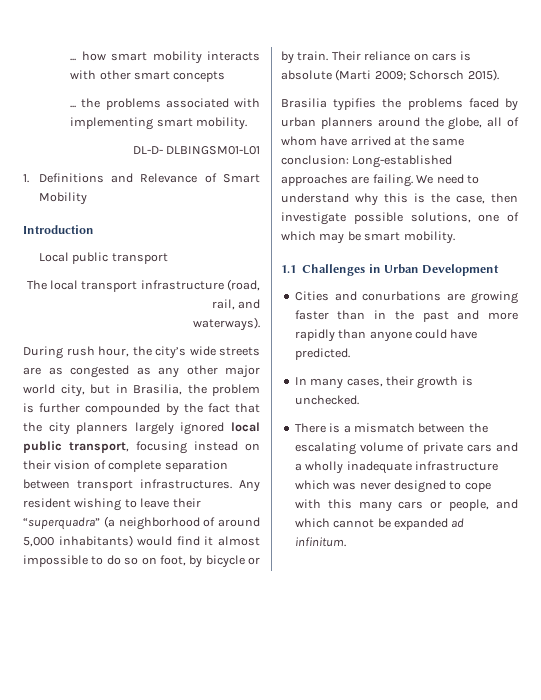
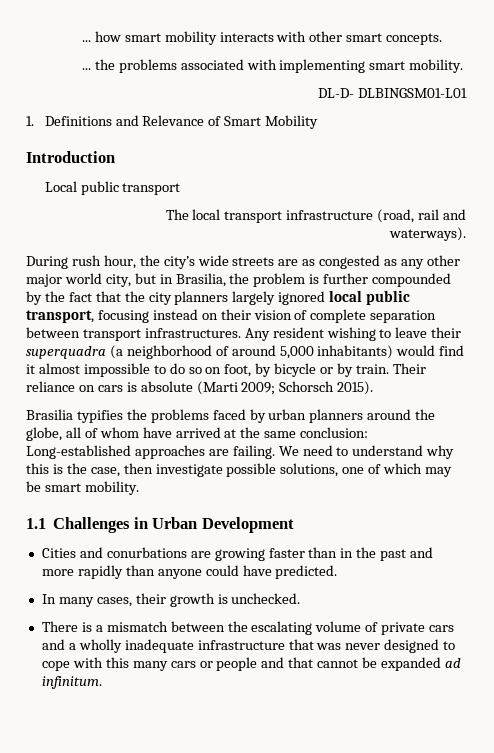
- ... how smart mobility interacts with other smart concepts
+ ... how smart mobility interacts with other smart concepts.
- The local transport infrastructure (road, rail, and
+ The local transport infrastructure (road, rail and
- Any resident wishing to leave their “superquadra” (a neighborhood of around 5,000 inhabitants) would find it almost impossible to do so on foot, by bicycle or by train.
+ Any resident wishing to leave their superquadra (a neighborhood of around 5,000 inhabitants) would find it almost impossible to do so on foot, by bicycle or by train.
- There is a mismatch between the escalating volume of private cars and a wholly inadequate infrastructure which was never designed to cope with this many cars or people, and which cannot be expanded ad infinitum.
+ There is a mismatch between the escalating volume of private cars and a wholly inadequate infrastructure that was never designed to cope with this many cars or people and that cannot be expanded ad infinitum.

